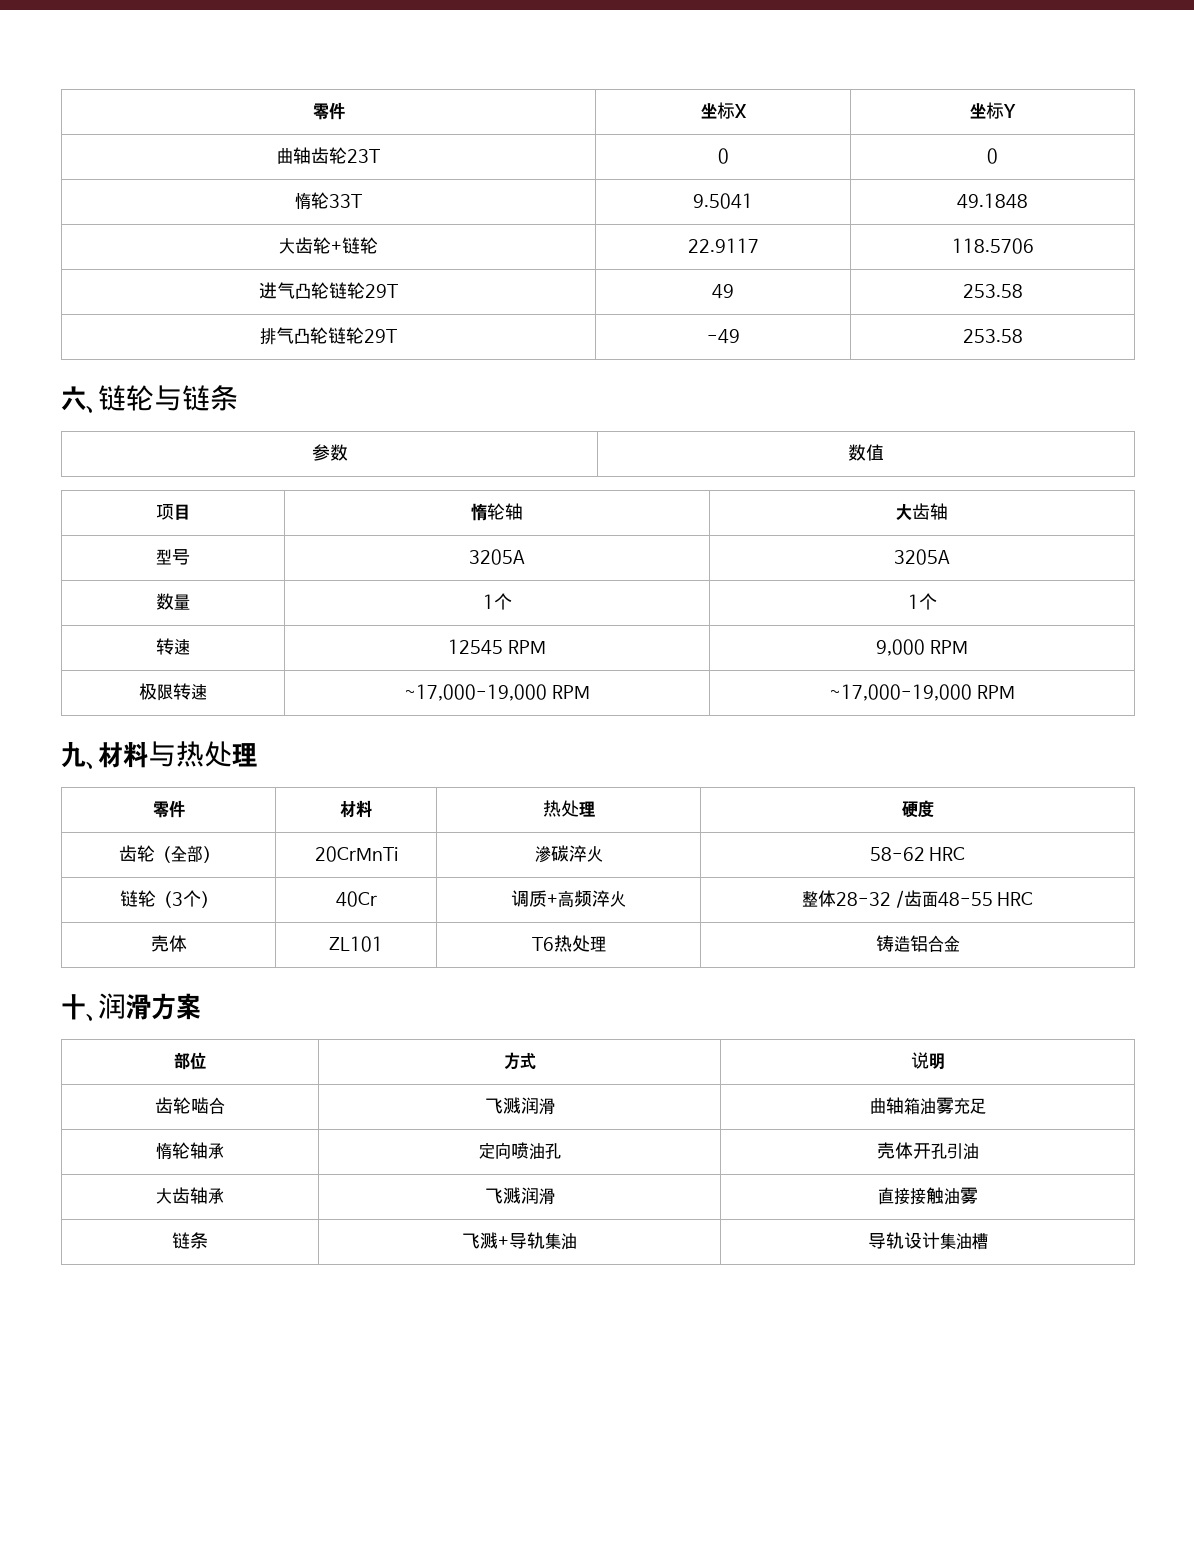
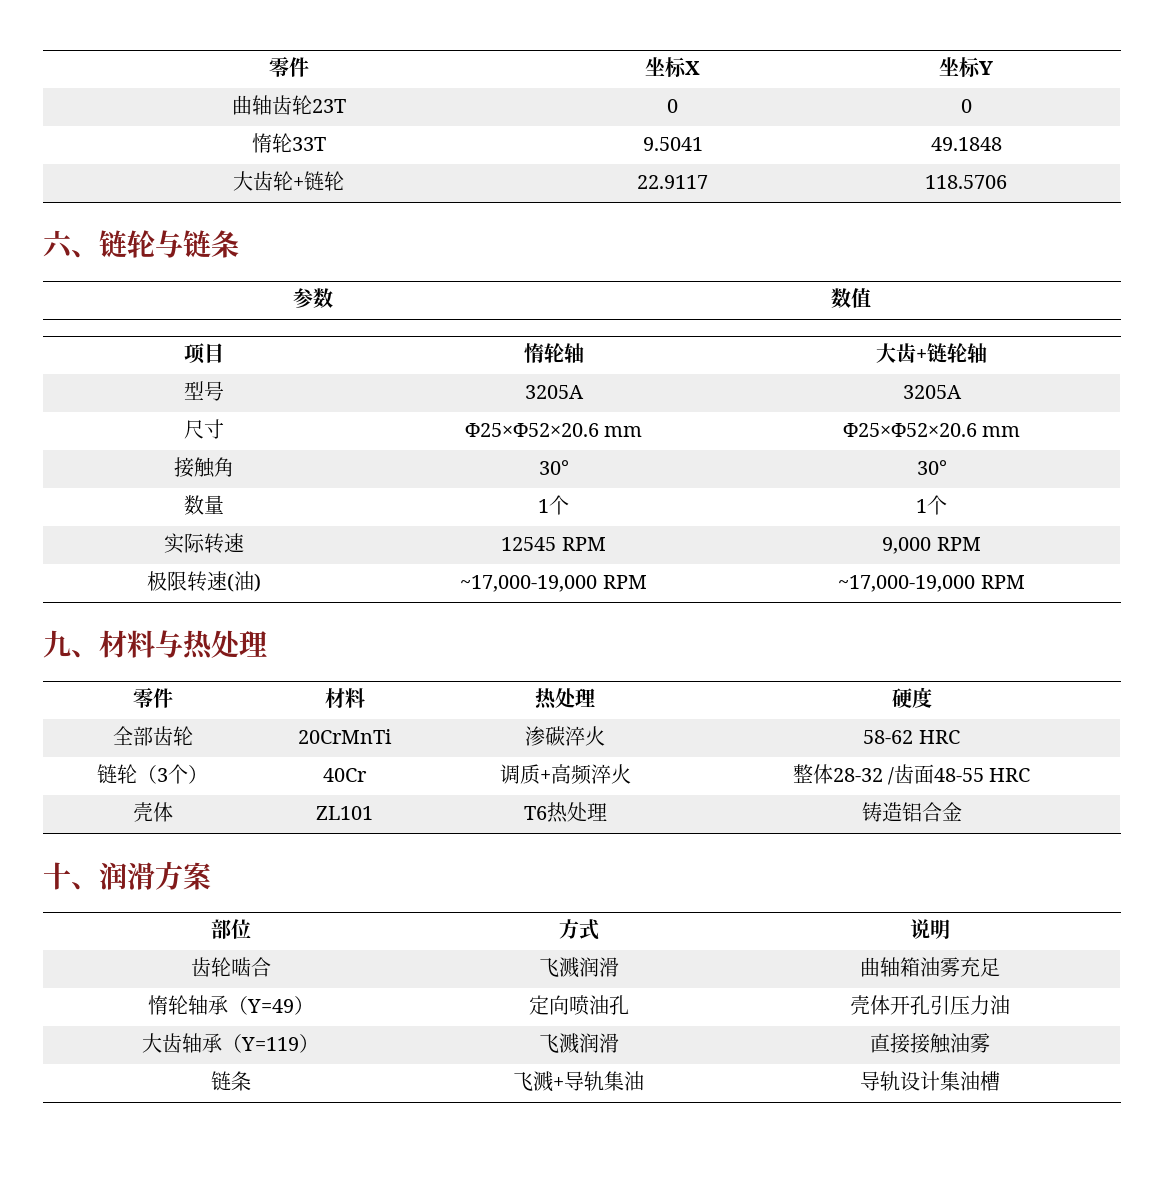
- 进气凸轮链轮29T | 49 | 253.58
- 排气凸轮链轮29T | -49 | 253.58
- 项目 | 惰轮轴 | 大齿轴
+ 项目 | 惰轮轴 | 大齿+链轮轴
+ 尺寸 | Φ25×Φ52×20.6 mm | Φ25×Φ52×20.6 mm
+ 接触角 | 30° | 30°
- 转速 | 12545 RPM | 9,000 RPM
+ 实际转速 | 12545 RPM | 9,000 RPM
- 极限转速 | ~17,000-19,000 RPM | ~17,000-19,000 RPM
+ 极限转速(油) | ~17,000-19,000 RPM | ~17,000-19,000 RPM
- 齿轮（全部） | 20CrMnTi | 渗碳淬火 | 58-62 HRC
+ 全部齿轮 | 20CrMnTi | 渗碳淬火 | 58-62 HRC
- 惰轮轴承 | 定向喷油孔 | 壳体开孔引油
+ 惰轮轴承（Y=49） | 定向喷油孔 | 壳体开孔引压力油
- 大齿轴承 | 飞溅润滑 | 直接接触油雾
+ 大齿轴承（Y=119） | 飞溅润滑 | 直接接触油雾

